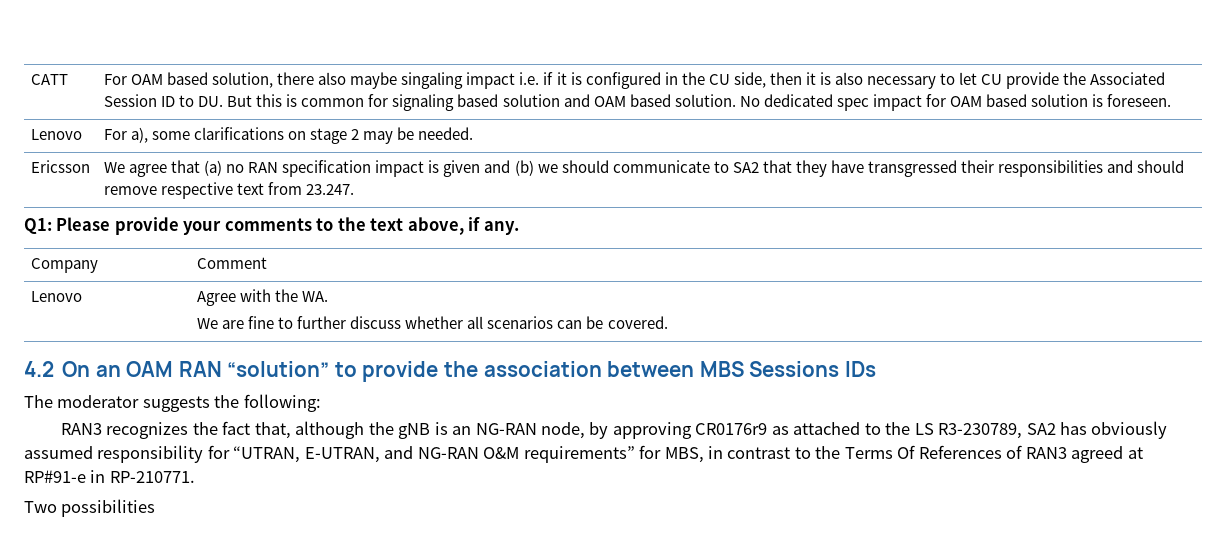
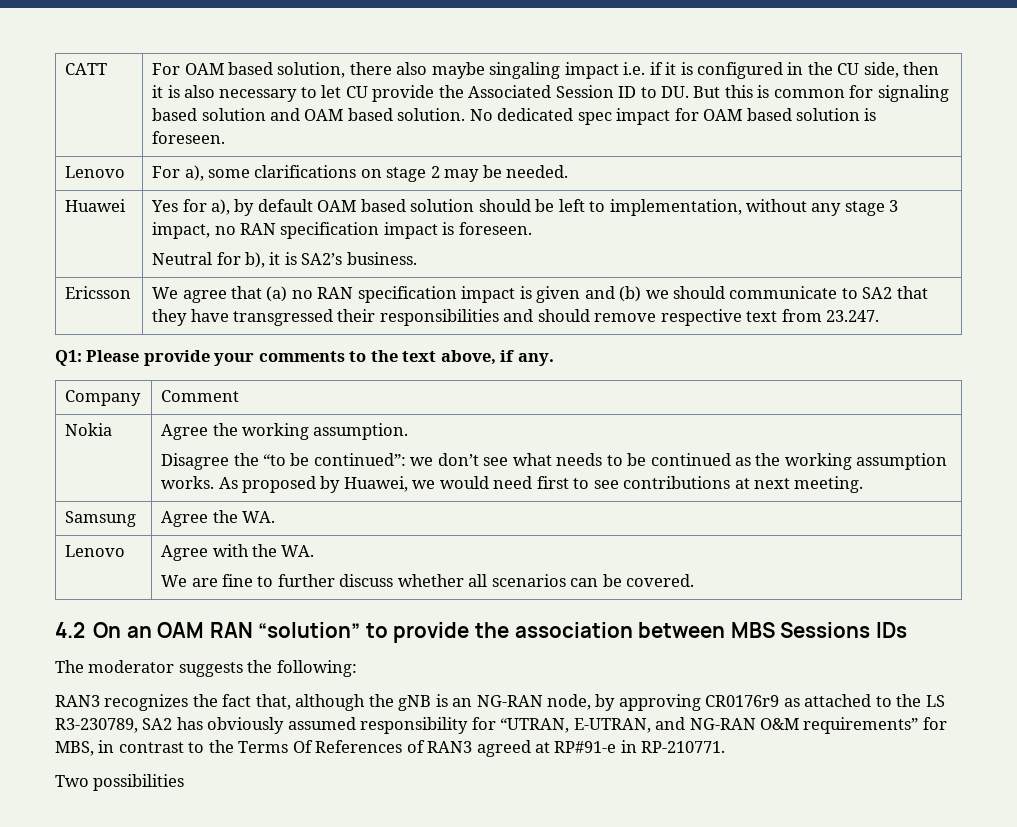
+ Huawei | Yes for a), by default OAM based solution should be left to implementation, without any stage 3 impact, no RAN specification impact is foreseen.
+ Neutral for b), it is SA2’s business.
+ Nokia | Agree the working assumption.
+ Disagree the “to be continued”: we don’t see what needs to be continued as the working assumption works. As proposed by Huawei, we would need first to see contributions at next meeting.
+ Samsung | Agree the WA.

